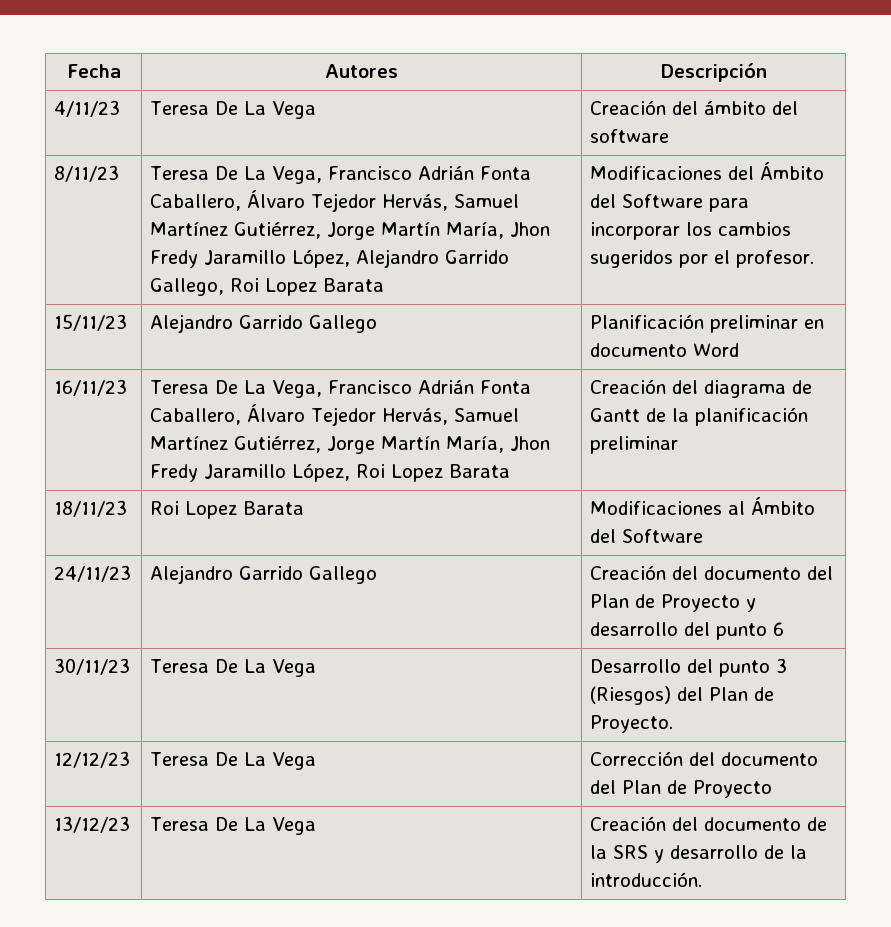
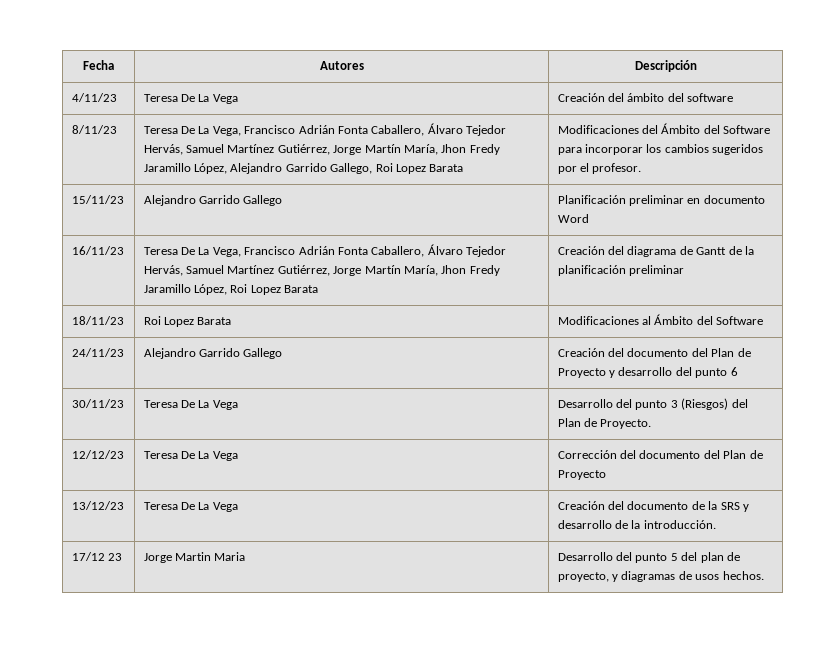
+ 17/12 23 | Jorge Martin Maria | Desarrollo del punto 5 del plan de proyecto, y diagramas de usos hechos.

